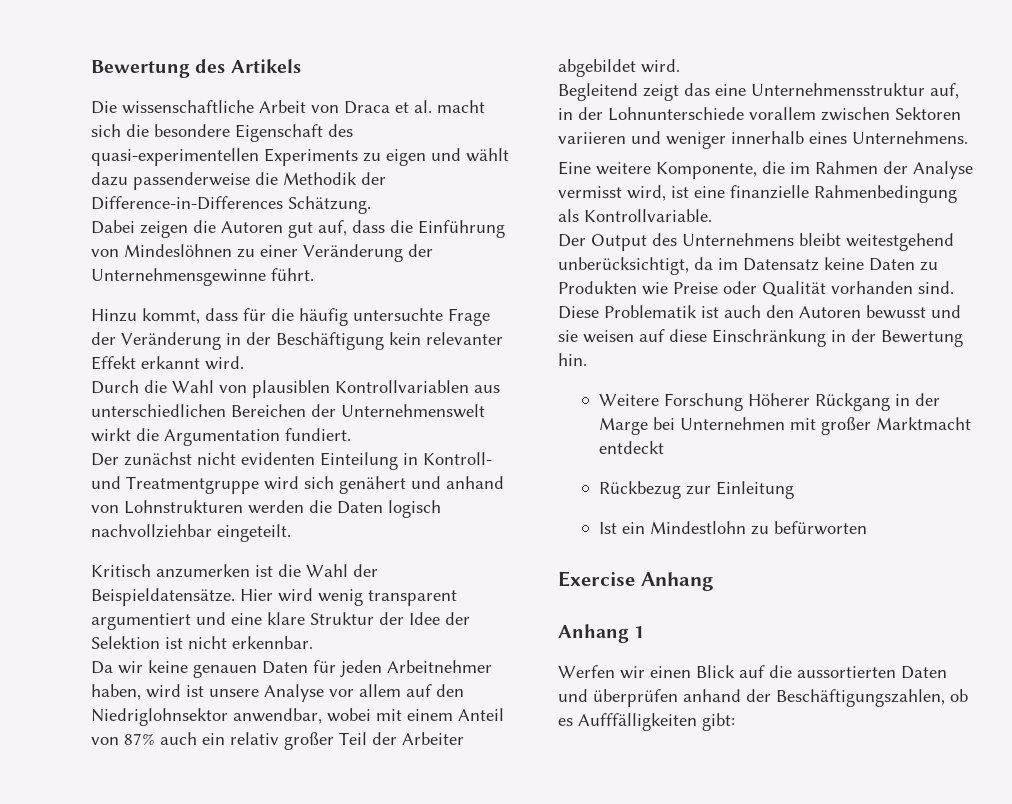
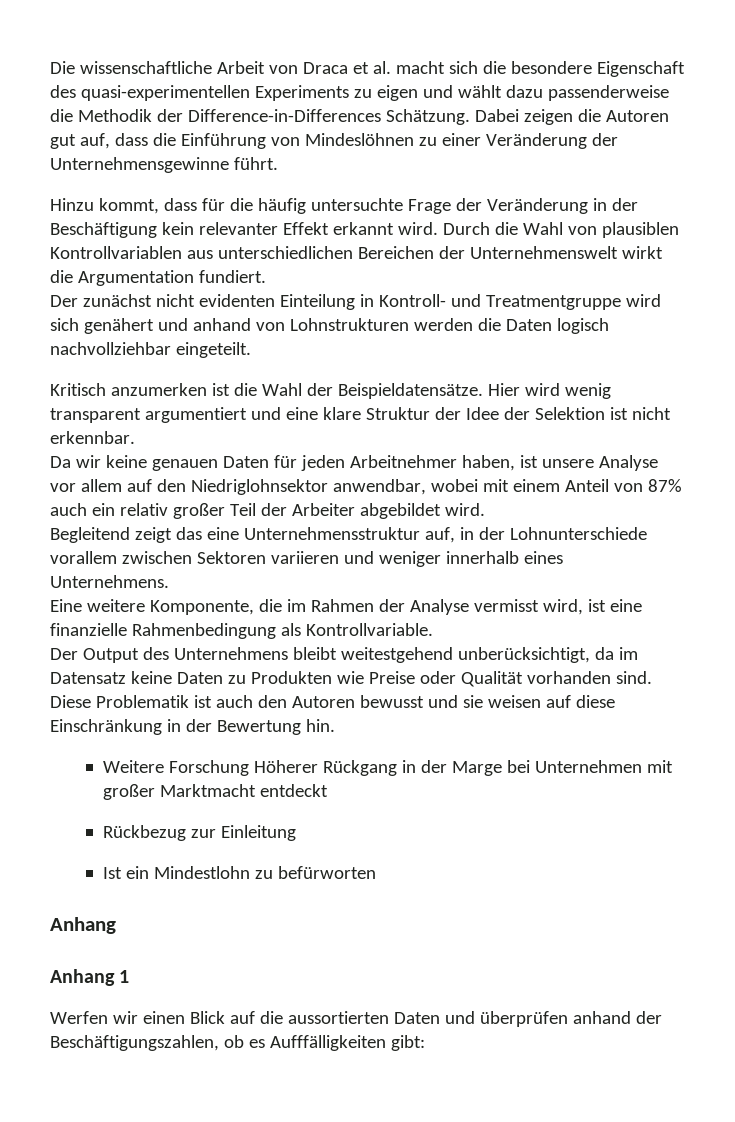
- Bewertung des Artikels
- Die wissenschaftliche Arbeit von Draca et al. macht sich die besondere Eigenschaft des quasi-experimentellen Experiments zu eigen und wählt dazu passenderweise die Methodik der Difference-in-Differences Schätzung.
- Dabei zeigen die Autoren gut auf, dass die Einführung von Mindeslöhnen zu einer Veränderung der Unternehmensgewinne führt.
+ Die wissenschaftliche Arbeit von Draca et al. macht sich die besondere Eigenschaft des quasi-experimentellen Experiments zu eigen und wählt dazu passenderweise die Methodik der Difference-in-Differences Schätzung. Dabei zeigen die Autoren gut auf, dass die Einführung von Mindeslöhnen zu einer Veränderung der Unternehmensgewinne führt.
- Hinzu kommt, dass für die häufig untersuchte Frage der Veränderung in der Beschäftigung kein relevanter Effekt erkannt wird.
- Durch die Wahl von plausiblen Kontrollvariablen aus unterschiedlichen Bereichen der Unternehmenswelt wirkt die Argumentation fundiert.
+ Hinzu kommt, dass für die häufig untersuchte Frage der Veränderung in der Beschäftigung kein relevanter Effekt erkannt wird. Durch die Wahl von plausiblen Kontrollvariablen aus unterschiedlichen Bereichen der Unternehmenswelt wirkt die Argumentation fundiert.
- Da wir keine genauen Daten für jeden Arbeitnehmer haben, wird ist unsere Analyse vor allem auf den Niedriglohnsektor anwendbar, wobei mit einem Anteil von 87% auch ein relativ großer Teil der Arbeiter abgebildet wird.
+ Da wir keine genauen Daten für jeden Arbeitnehmer haben, ist unsere Analyse vor allem auf den Niedriglohnsektor anwendbar, wobei mit einem Anteil von 87% auch ein relativ großer Teil der Arbeiter abgebildet wird.
  Ist ein Mindestlohn zu befürworten
- Exercise Anhang
+ Anhang

